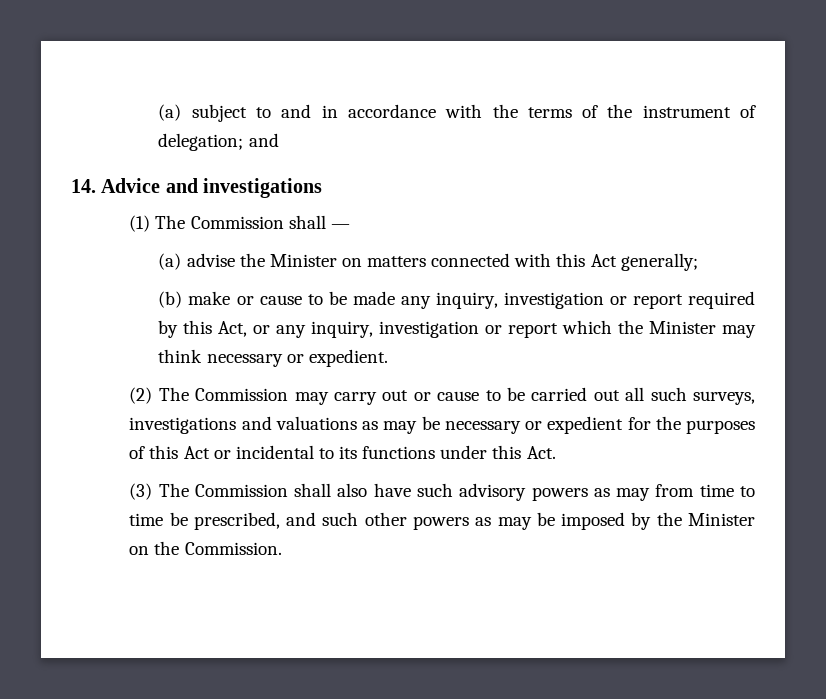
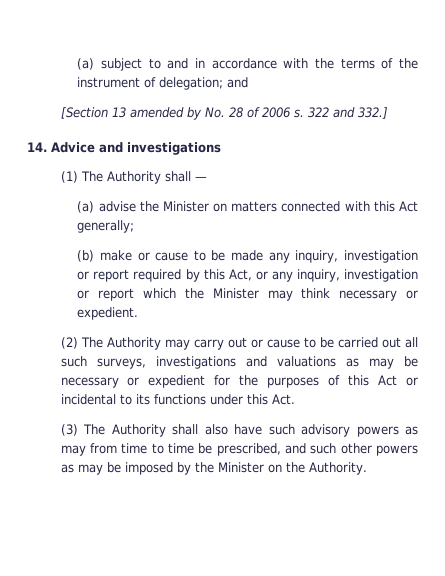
+ [Section 13 amended by No. 28 of 2006 s. 322 and 332.]
- (1) The Commission shall —
+ (1) The Authority shall —
- (2) The Commission may carry out or cause to be carried out all such surveys, investigations and valuations as may be necessary or expedient for the purposes of this Act or incidental to its functions under this Act.
+ (2) The Authority may carry out or cause to be carried out all such surveys, investigations and valuations as may be necessary or expedient for the purposes of this Act or incidental to its functions under this Act.
- (3) The Commission shall also have such advisory powers as may from time to time be prescribed, and such other powers as may be imposed by the Minister on the Commission.
+ (3) The Authority shall also have such advisory powers as may from time to time be prescribed, and such other powers as may be imposed by the Minister on the Authority.

